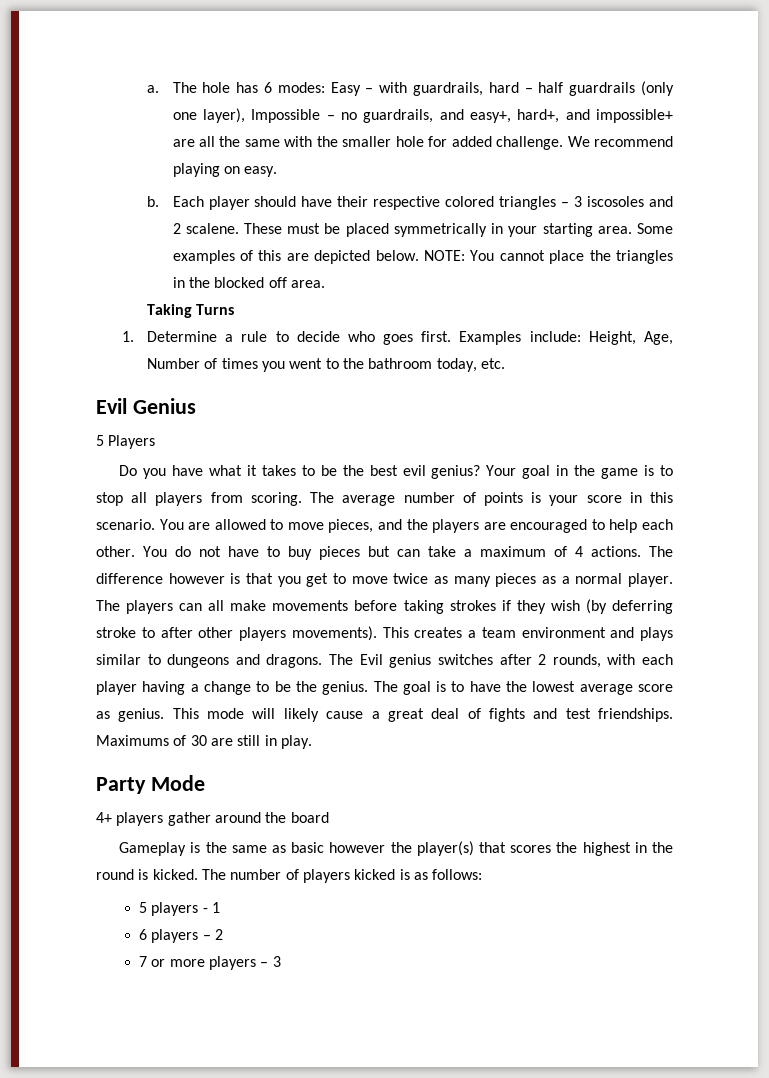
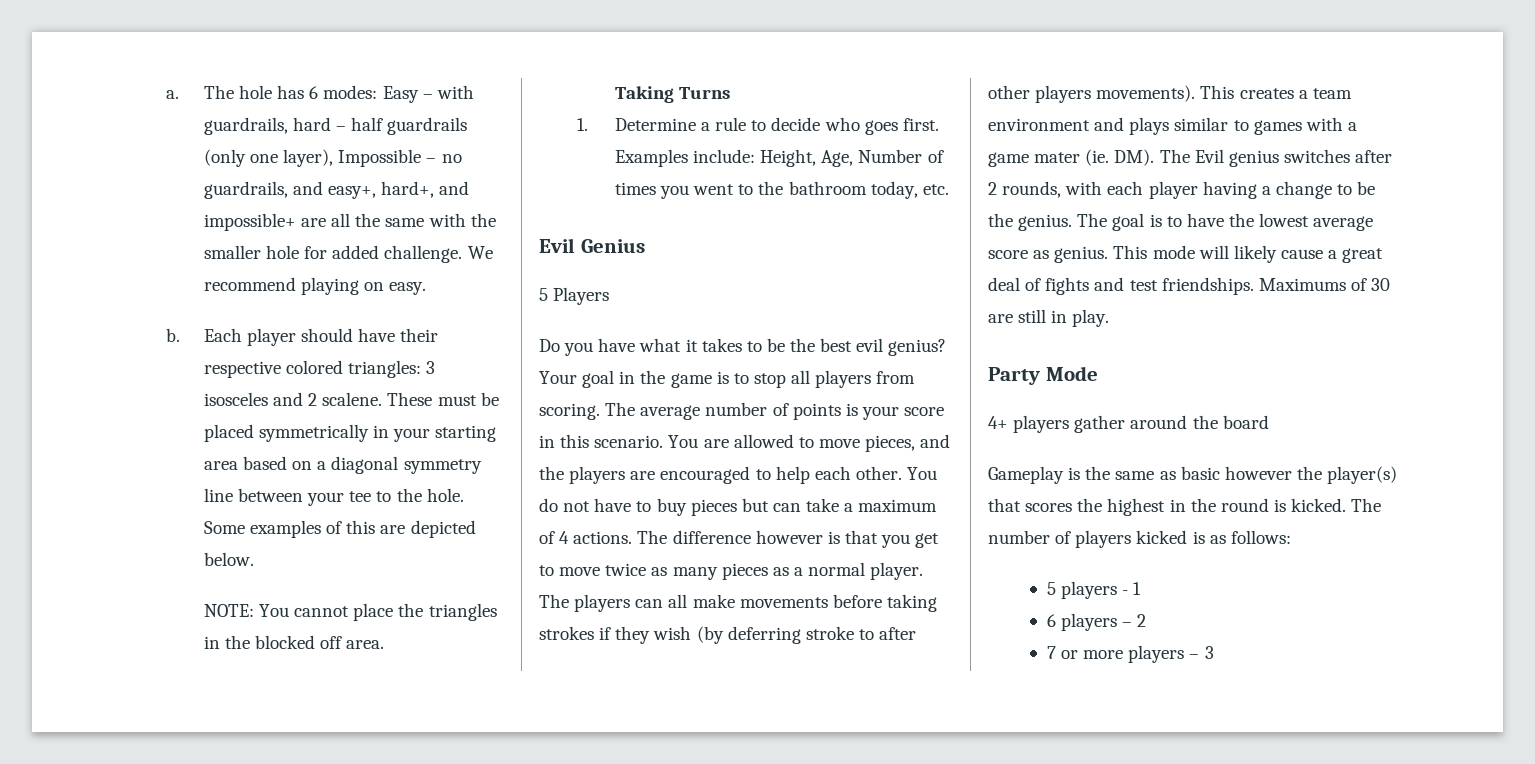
- Each player should have their respective colored triangles – 3 iscosoles and 2 scalene.
+ Each player should have their respective colored triangles: 3 isosceles and 2 scalene.
- These must be placed symmetrically in your starting area.
+ These must be placed symmetrically in your starting area based on a diagonal symmetry line between your tee to the hole.
- Some examples of this are depicted below. NOTE: You cannot place the triangles in the blocked off area.
+ Some examples of this are depicted below.
+ NOTE: You cannot place the triangles in the blocked off area.
- This creates a team environment and plays similar to dungeons and dragons. The Evil genius switches after 2 rounds, with each player having a change to be the genius.
+ This creates a team environment and plays similar to games with a game mater (ie. DM). The Evil genius switches after 2 rounds, with each player having a change to be the genius.

